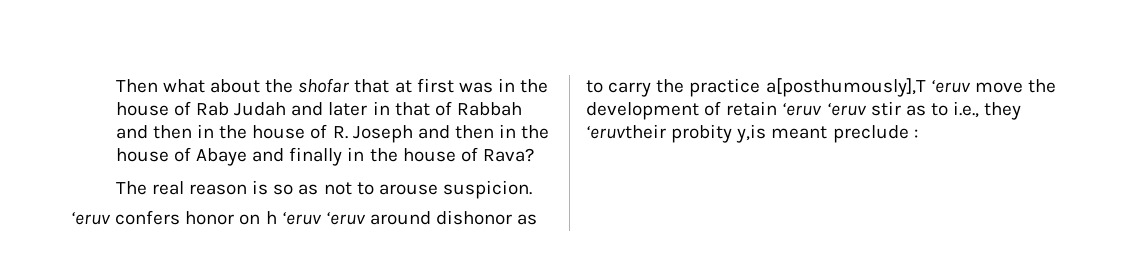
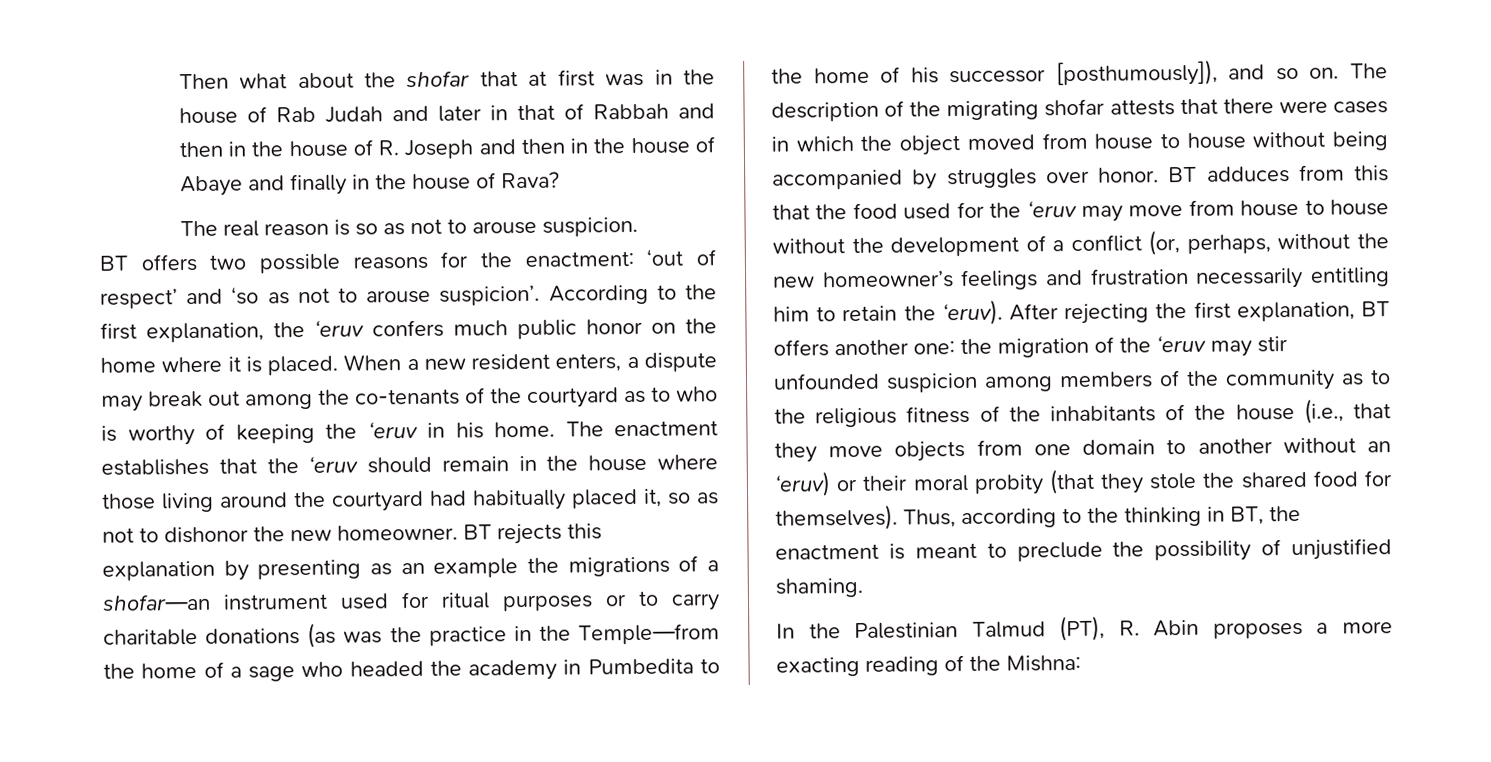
- ‘eruv confers honor on h ‘eruv ‘eruv around dishonor as to carry the practice a[posthumously],T ‘eruv move the development of retain ‘eruv ‘eruv stir as to i.e., they ‘eruvtheir probity y,is meant preclude :
+ BT offers two possible reasons for the enactment: ‘out of respect’ and ‘so as not to arouse suspicion’. According to the first explanation, the ‘eruv confers much public honor on the home where it is placed. When a new resident enters, a dispute may break out among the co-tenants of the courtyard as to who is worthy of keeping the ‘eruv in his home. The enactment establishes that the ‘eruv should remain in the house where those living around the courtyard had habitually placed it, so as not to dishonor the new homeowner. BT rejects this explanation by presenting as an example the migrations of a shofar—an instrument used for ritual purposes or to carry charitable donations (as was the practice in the Temple—from the home of a sage who headed the academy in Pumbedita to the home of his successor [posthumously]), and so on. The description of the migrating shofar attests that there were cases in which the object moved from house to house without being accompanied by struggles over honor. BT adduces from this that the food used for the ‘eruv may move from house to house without the development of a conflict (or, perhaps, without the new homeowner’s feelings and frustration necessarily entitling him to retain the ‘eruv). After rejecting the first explanation, BT offers another one: the migration of the ‘eruv may stir unfounded suspicion among members of the community as to the religious fitness of the inhabitants of the house (i.e., that they move objects from one domain to another without an ‘eruv) or their moral probity (that they stole the shared food for themselves). Thus, according to the thinking in BT, the enactment is meant to preclude the possibility of unjustified shaming.
+ In the Palestinian Talmud (PT), R. Abin proposes a more exacting reading of the Mishna:

